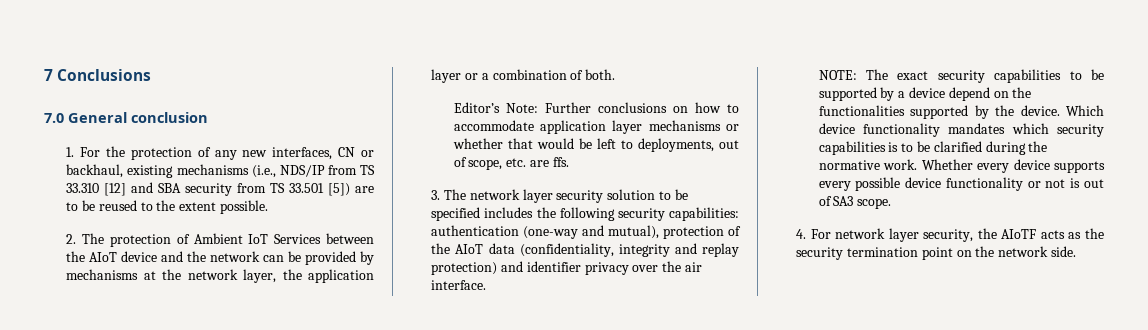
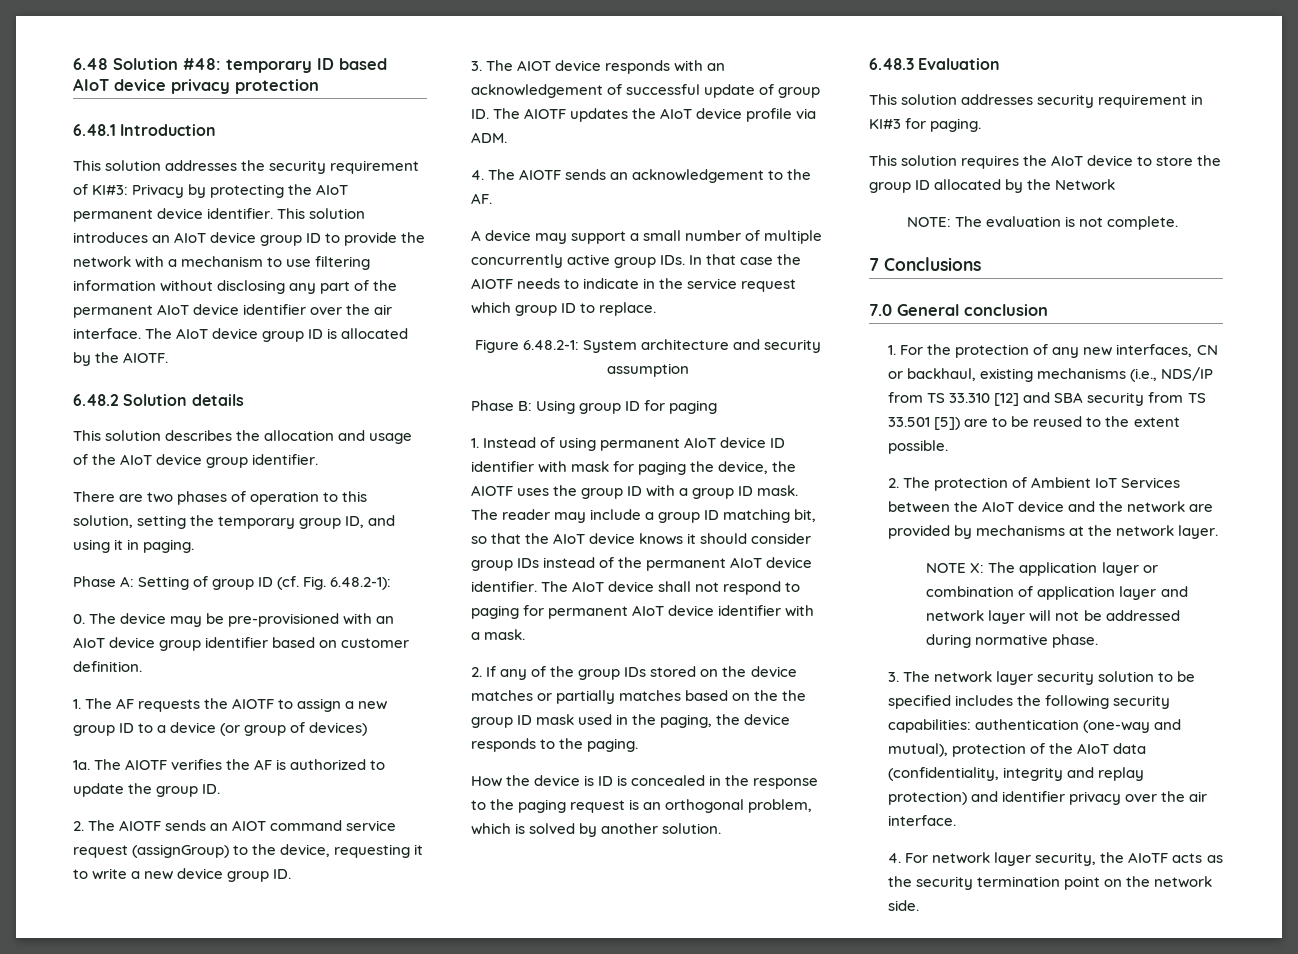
+ 6.48 Solution #48: temporary ID based AIoT device privacy protection
+ 6.48.1 Introduction
+ This solution addresses the security requirement of KI#3: Privacy by protecting the AIoT permanent device identifier. This solution introduces an AIoT device group ID to provide the network with a mechanism to use filtering information without disclosing any part of the permanent AIoT device identifier over the air interface. The AIoT device group ID is allocated by the AIOTF.
+ 6.48.2 Solution details
+ This solution describes the allocation and usage of the AIoT device group identifier.
+ There are two phases of operation to this solution, setting the temporary group ID, and using it in paging.
+ Phase A: Setting of group ID (cf. Fig. 6.48.2-1):
+ 0. The device may be pre-provisioned with an AIoT device group identifier based on customer definition.
+ 1. The AF requests the AIOTF to assign a new group ID to a device (or group of devices)
+ 1a. The AIOTF verifies the AF is authorized to update the group ID.
+ 2. The AIOTF sends an AIOT command service request (assignGroup) to the device, requesting it to write a new device group ID.
+ 3. The AIOT device responds with an acknowledgement of successful update of group ID. The AIOTF updates the AIoT device profile via ADM.
+ 4. The AIOTF sends an acknowledgement to the AF.
+ A device may support a small number of multiple concurrently active group IDs. In that case the AIOTF needs to indicate in the service request which group ID to replace.
+ Figure 6.48.2-1: System architecture and security assumption
+ Phase B: Using group ID for paging
+ 1. Instead of using permanent AIoT device ID identifier with mask for paging the device, the AIOTF uses the group ID with a group ID mask. The reader may include a group ID matching bit, so that the AIoT device knows it should consider group IDs instead of the permanent AIoT device identifier. The AIoT device shall not respond to paging for permanent AIoT device identifier with a mask.
+ 2. If any of the group IDs stored on the device matches or partially matches based on the the group ID mask used in the paging, the device responds to the paging.
+ How the device is ID is concealed in the response to the paging request is an orthogonal problem, which is solved by another solution.
+ 6.48.3 Evaluation
+ This solution addresses security requirement in KI#3 for paging.
+ This solution requires the AIoT device to store the group ID allocated by the Network
+ NOTE: The evaluation is not complete.
- 2. The protection of Ambient IoT Services between the AIoT device and the network can be provided by mechanisms at the network layer, the application layer or a combination of both.
- Editor’s Note: Further conclusions on how to accommodate application layer mechanisms or whether that would be left to deployments, out of scope, etc. are ffs.
+ 2. The protection of Ambient IoT Services between the AIoT device and the network are provided by mechanisms at the network layer.
+ NOTE X: The application layer or combination of application layer and network layer will not be addressed during normative phase.
- NOTE: The exact security capabilities to be supported by a device depend on the functionalities supported by the device. Which device functionality mandates which security capabilities is to be clarified during the normative work. Whether every device supports every possible device functionality or not is out of SA3 scope.

